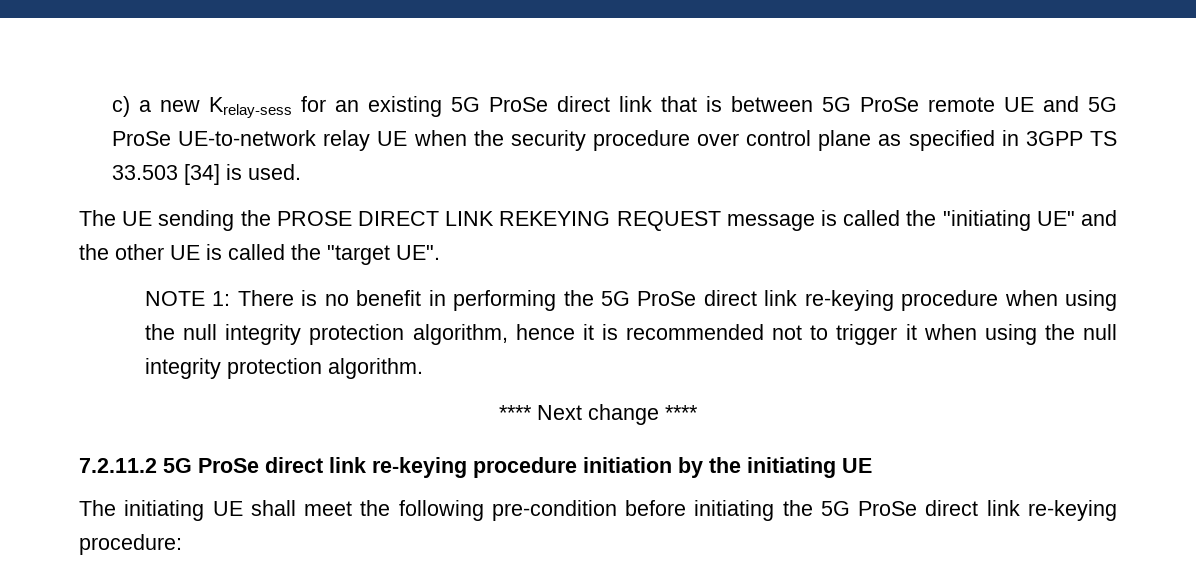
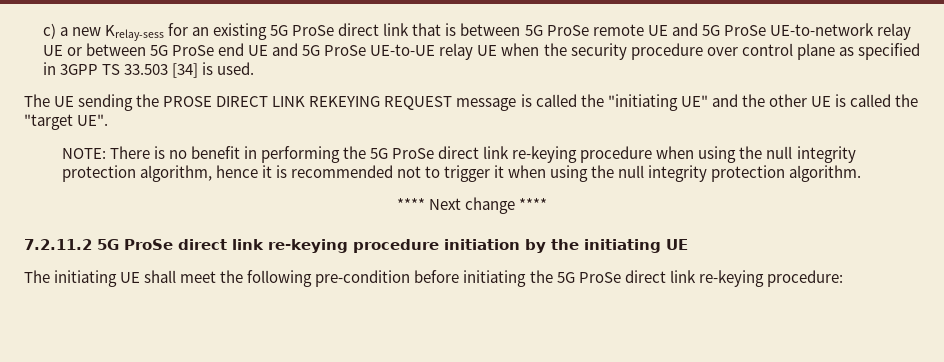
- c) a new Krelay-sess for an existing 5G ProSe direct link that is between 5G ProSe remote UE and 5G ProSe UE-to-network relay UE when the security procedure over control plane as specified in 3GPP TS 33.503 [34] is used.
+ c) a new Krelay-sess for an existing 5G ProSe direct link that is between 5G ProSe remote UE and 5G ProSe UE-to-network relay UE or between 5G ProSe end UE and 5G ProSe UE-to-UE relay UE when the security procedure over control plane as specified in 3GPP TS 33.503 [34] is used.
- NOTE 1: There is no benefit in performing the 5G ProSe direct link re-keying procedure when using the null integrity protection algorithm, hence it is recommended not to trigger it when using the null integrity protection algorithm.
+ NOTE: There is no benefit in performing the 5G ProSe direct link re-keying procedure when using the null integrity protection algorithm, hence it is recommended not to trigger it when using the null integrity protection algorithm.

